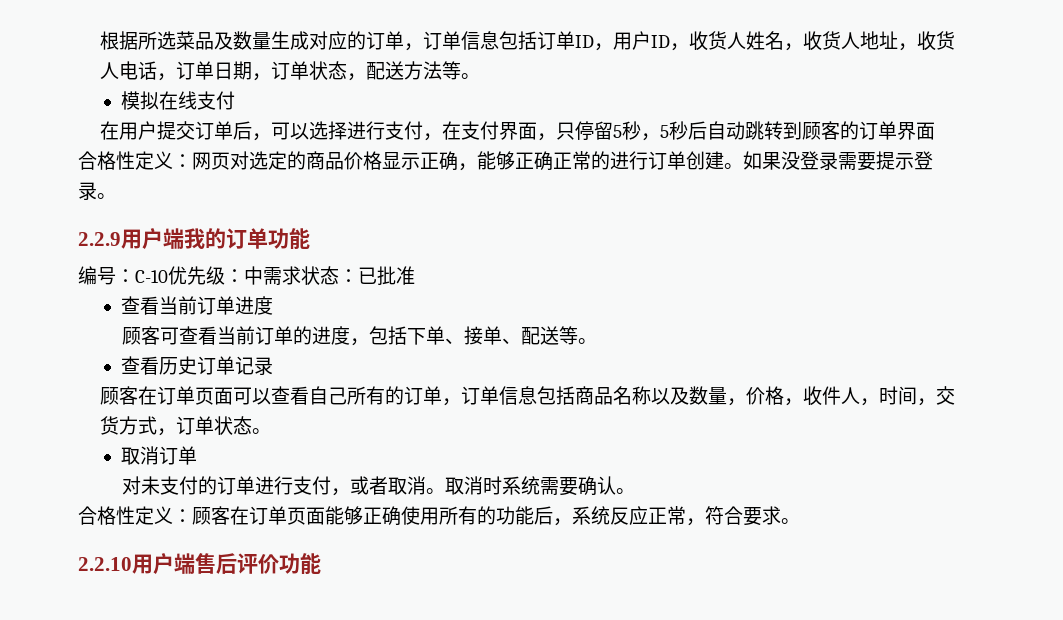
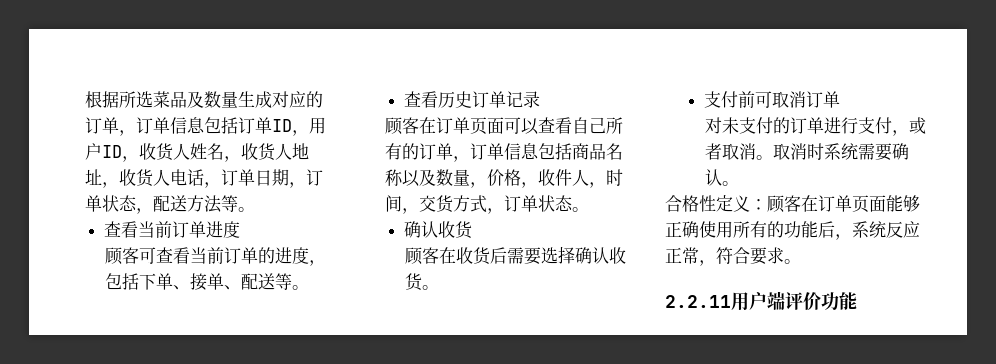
- 模拟在线支付
- 在用户提交订单后，可以选择进行支付，在支付界面，只停留5秒，5秒后自动跳转到顾客的订单界面
- 合格性定义：网页对选定的商品价格显示正确，能够正确正常的进行订单创建。如果没登录需要提示登录。
- 2.2.9用户端我的订单功能
- 编号：C-10优先级：中需求状态：已批准
  顾客在订单页面可以查看自己所有的订单，订单信息包括商品名称以及数量，价格，收件人，时间，交货方式，订单状态。
- 取消订单
+ 确认收货
+ 顾客在收货后需要选择确认收货。
+ 支付前可取消订单
- 2.2.10用户端售后评价功能
+ 2.2.11用户端评价功能

